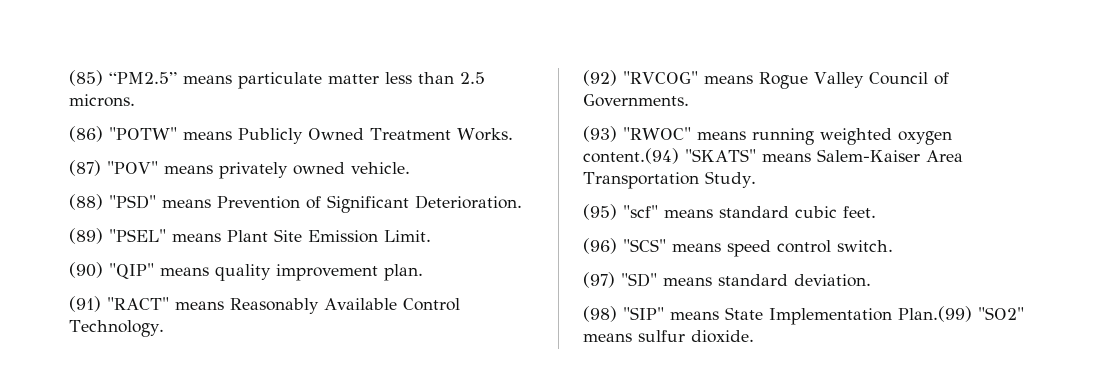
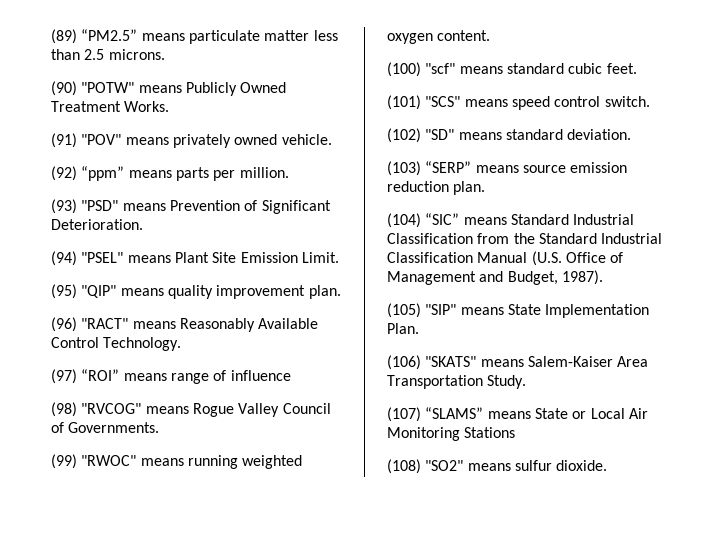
- (85) “PM2.5” means particulate matter less than 2.5 microns.
+ (89) “PM2.5” means particulate matter less than 2.5 microns.
- (86) "POTW" means Publicly Owned Treatment Works.
+ (90) "POTW" means Publicly Owned Treatment Works.
- (87) "POV" means privately owned vehicle.
+ (91) "POV" means privately owned vehicle.
- (88) "PSD" means Prevention of Significant Deterioration.
+ (92) “ppm” means parts per million.
+ (93) "PSD" means Prevention of Significant Deterioration.
- (89) "PSEL" means Plant Site Emission Limit.
+ (94) "PSEL" means Plant Site Emission Limit.
- (90) "QIP" means quality improvement plan.
+ (95) "QIP" means quality improvement plan.
- (91) "RACT" means Reasonably Available Control Technology.
+ (96) "RACT" means Reasonably Available Control Technology.
- (92) "RVCOG" means Rogue Valley Council of Governments.
+ (97) “ROI” means range of influence
+ (98) "RVCOG" means Rogue Valley Council of Governments.
- (93) "RWOC" means running weighted oxygen content.(94) "SKATS" means Salem-Kaiser Area Transportation Study.
+ (99) "RWOC" means running weighted oxygen content.
+ (100) "scf" means standard cubic feet.
+ (101) "SCS" means speed control switch.
+ (102) "SD" means standard deviation.
+ (103) “SERP” means source emission reduction plan.
+ (104) “SIC” means Standard Industrial Classification from the Standard Industrial Classification Manual (U.S. Office of Management and Budget, 1987).
+ (105) "SIP" means State Implementation Plan.
+ (106) "SKATS" means Salem-Kaiser Area Transportation Study.
- (95) "scf" means standard cubic feet.
- (96) "SCS" means speed control switch.
- (97) "SD" means standard deviation.
- (98) "SIP" means State Implementation Plan.(99) "SO2" means sulfur dioxide.
+ (107) “SLAMS” means State or Local Air Monitoring Stations
+ (108) "SO2" means sulfur dioxide.

